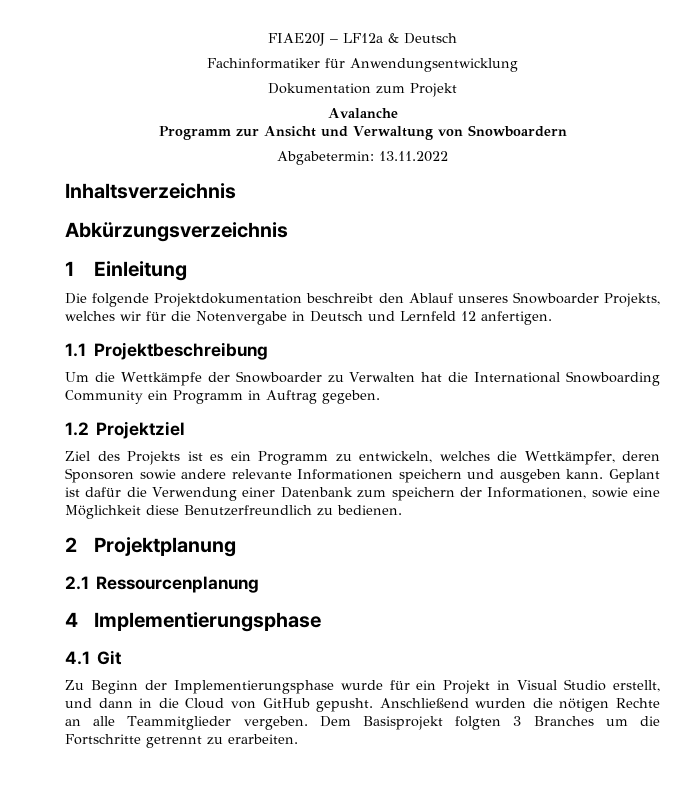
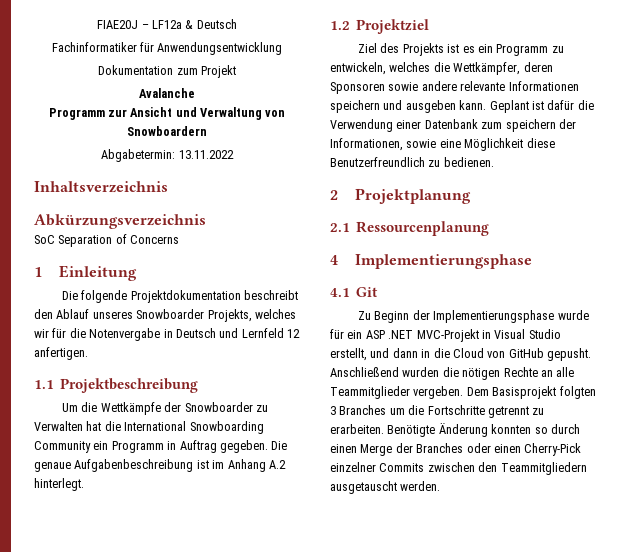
+ SoC Separation of Concerns
+ Die genaue Aufgabenbeschreibung ist im Anhang A.2 hinterlegt.
- Zu Beginn der Implementierungsphase wurde für ein Projekt in Visual Studio erstellt, und dann in die Cloud von GitHub gepusht.
+ Zu Beginn der Implementierungsphase wurde für ein ASP .NET MVC-Projekt in Visual Studio erstellt, und dann in die Cloud von GitHub gepusht.
+ Benötigte Änderung konnten so durch einen Merge der Branches oder einen Cherry-Pick einzelner Commits zwischen den Teammitgliedern ausgetauscht werden.

